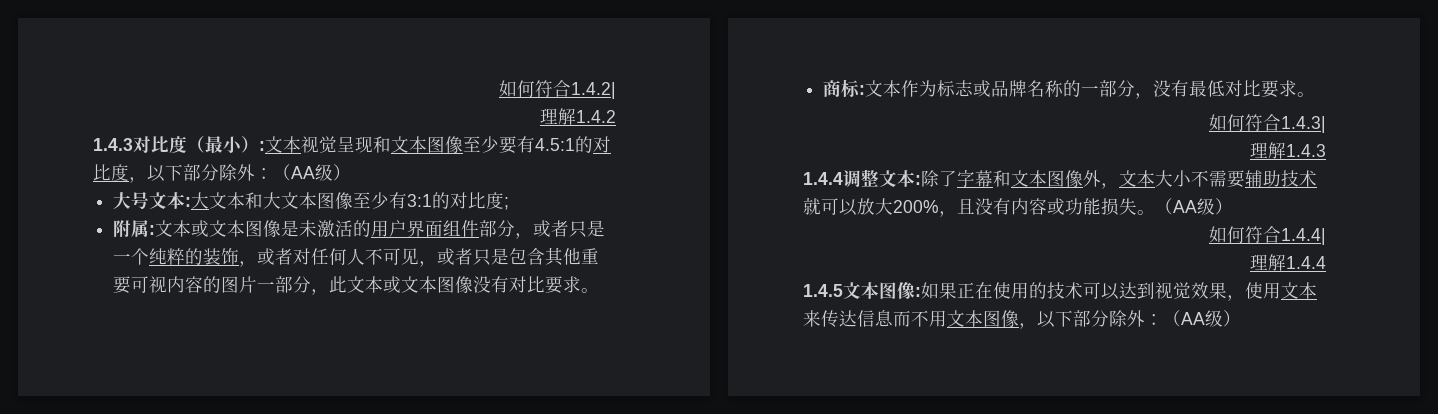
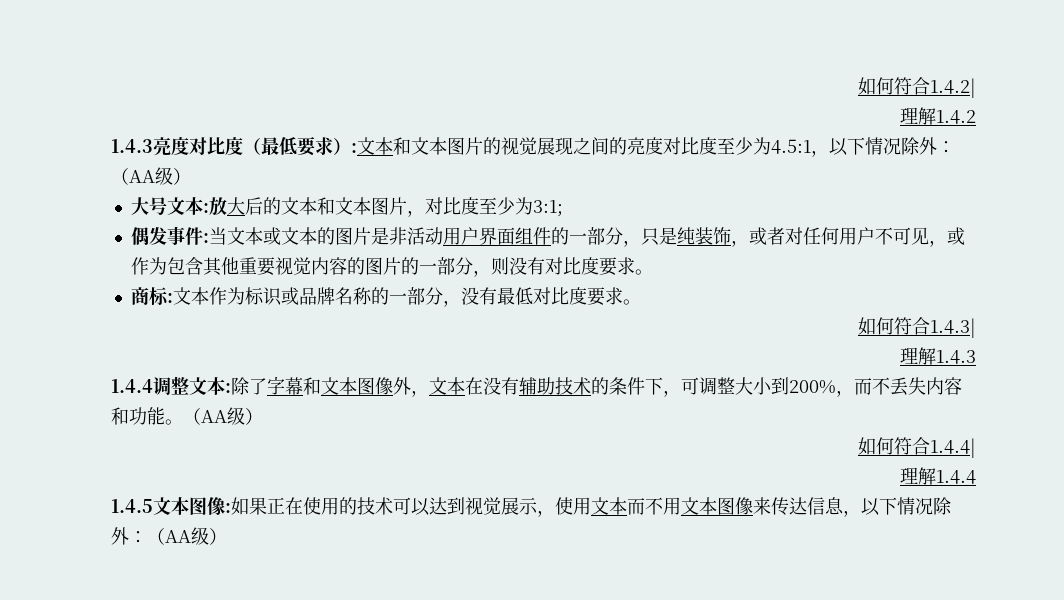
- 1.4.3对比度（最小）:文本视觉呈现和文本图像至少要有4.5:1的对比度，以下部分除外：（AA级）
+ 1.4.3亮度对比度（最低要求）:文本和文本图片的视觉展现之间的亮度对比度至少为4.5:1，以下情况除外：（AA级）
- 大号文本:大文本和大文本图像至少有3:1的对比度;
- 附属:文本或文本图像是未激活的用户界面组件部分，或者只是一个纯粹的装饰，或者对任何人不可见，或者只是包含其他重要可视内容的图片一部分，此文本或文本图像没有对比要求。
+ 大号文本:放大后的文本和文本图片，对比度至少为3:1;
+ 偶发事件:当文本或文本的图片是非活动用户界面组件的一部分，只是纯装饰，或者对任何用户不可见，或作为包含其他重要视觉内容的图片的一部分，则没有对比度要求。
- 商标:文本作为标志或品牌名称的一部分，没有最低对比要求。
+ 商标:文本作为标识或品牌名称的一部分，没有最低对比度要求。
- 1.4.4调整文本:除了字幕和文本图像外，文本大小不需要辅助技术就可以放大200%，且没有内容或功能损失。
+ 1.4.4调整文本:除了字幕和文本图像外，文本在没有辅助技术的条件下，可调整大小到200%，而不丢失内容和功能。
- 1.4.5文本图像:如果正在使用的技术可以达到视觉效果，使用文本来传达信息而不用文本图像，以下部分除外：（AA级）
+ 1.4.5文本图像:如果正在使用的技术可以达到视觉展示，使用文本而不用文本图像来传达信息，以下情况除外：（AA级）

